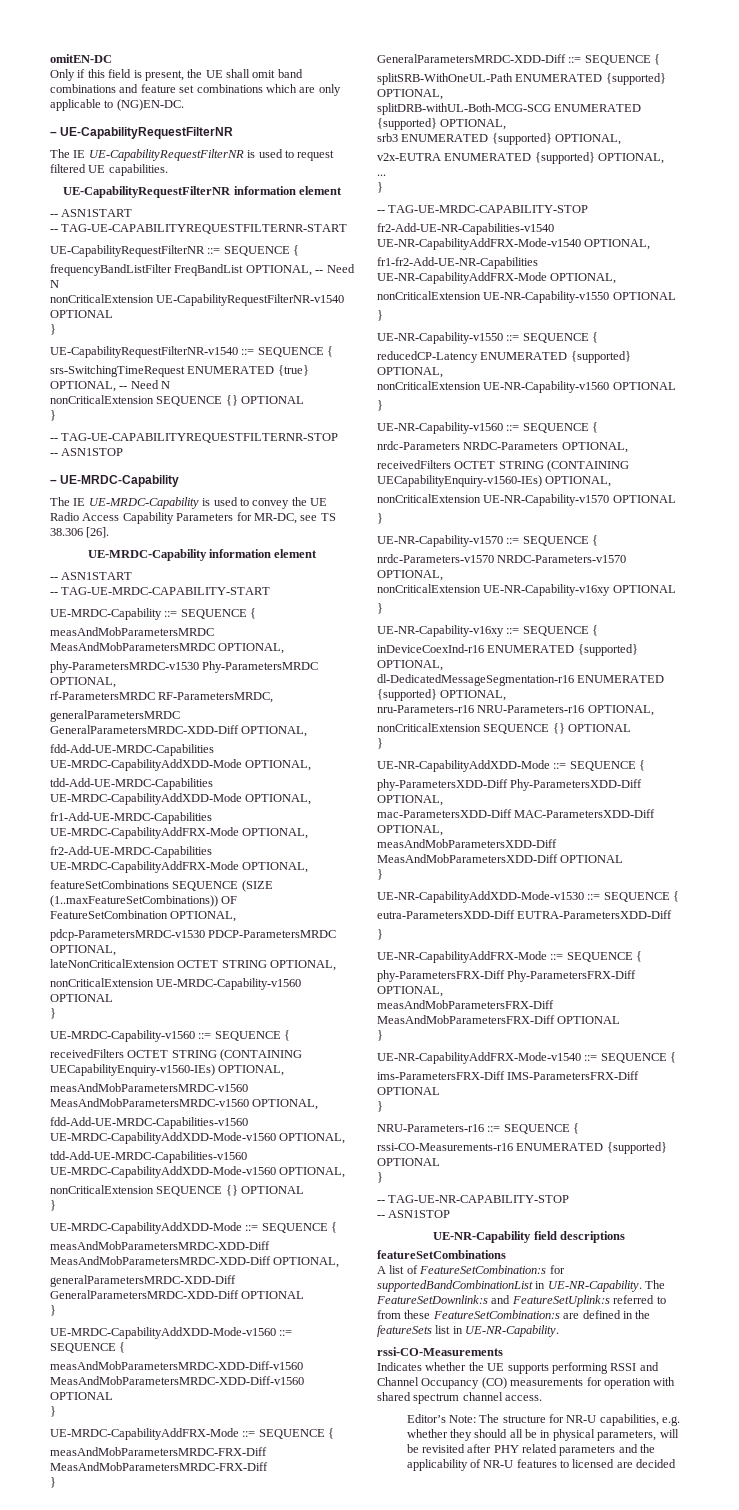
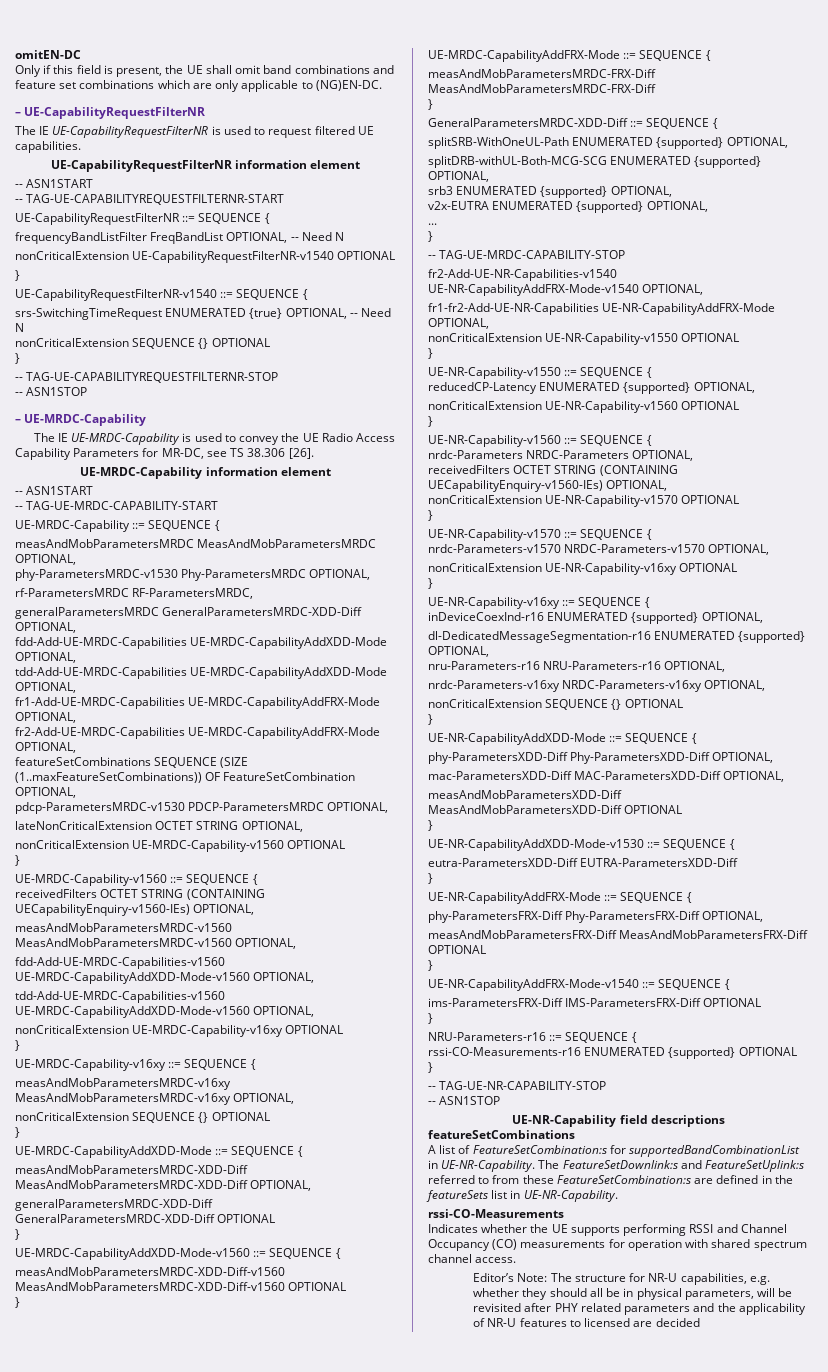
+ nonCriticalExtension UE-MRDC-Capability-v16xy OPTIONAL
+ }
+ UE-MRDC-Capability-v16xy ::= SEQUENCE {
+ measAndMobParametersMRDC-v16xy MeasAndMobParametersMRDC-v16xy OPTIONAL,
+ nrdc-Parameters-v16xy NRDC-Parameters-v16xy OPTIONAL,

